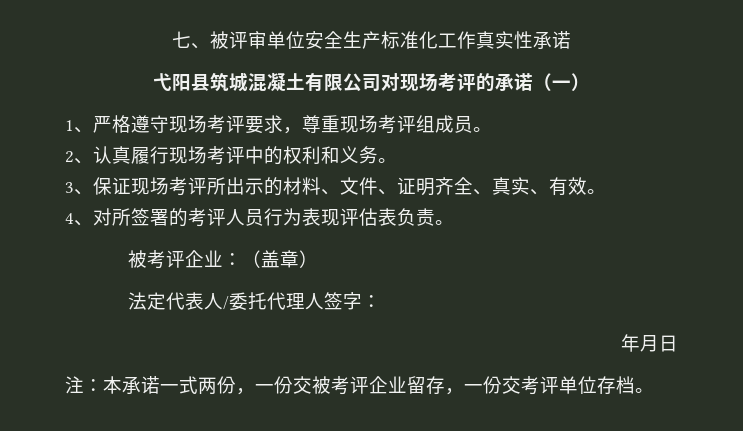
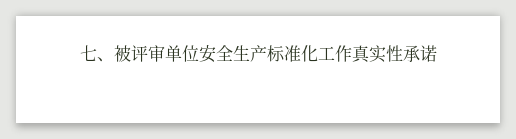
- 弋阳县筑城混凝土有限公司对现场考评的承诺（一）
- 1、严格遵守现场考评要求，尊重现场考评组成员。
- 2、认真履行现场考评中的权利和义务。
- 3、保证现场考评所出示的材料、文件、证明齐全、真实、有效。
- 4、对所签署的考评人员行为表现评估表负责。
- 被考评企业：（盖章）
- 法定代表人/委托代理人签字：
- 年月日
- 注：本承诺一式两份，一份交被考评企业留存，一份交考评单位存档。

